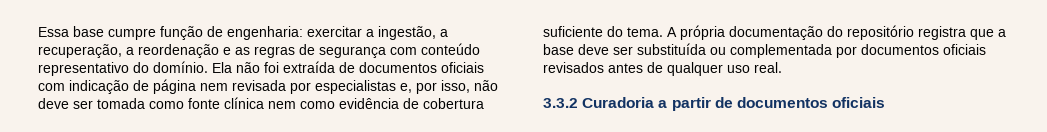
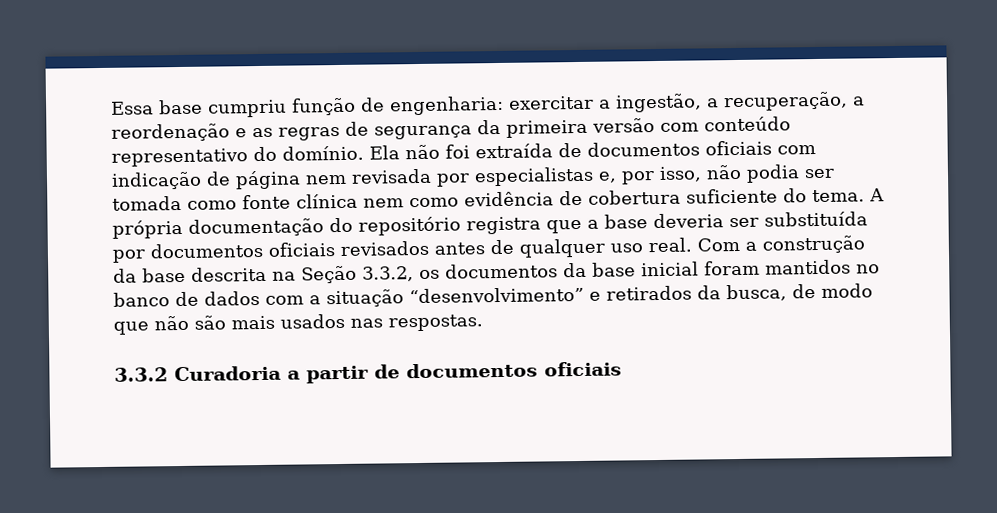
- Essa base cumpre função de engenharia: exercitar a ingestão, a recuperação, a reordenação e as regras de segurança com conteúdo representativo do domínio.
+ Essa base cumpriu função de engenharia: exercitar a ingestão, a recuperação, a reordenação e as regras de segurança da primeira versão com conteúdo representativo do domínio.
- Ela não foi extraída de documentos oficiais com indicação de página nem revisada por especialistas e, por isso, não deve ser tomada como fonte clínica nem como evidência de cobertura suficiente do tema.
+ Ela não foi extraída de documentos oficiais com indicação de página nem revisada por especialistas e, por isso, não podia ser tomada como fonte clínica nem como evidência de cobertura suficiente do tema.
- A própria documentação do repositório registra que a base deve ser substituída ou complementada por documentos oficiais revisados antes de qualquer uso real.
+ A própria documentação do repositório registra que a base deveria ser substituída por documentos oficiais revisados antes de qualquer uso real. Com a construção da base descrita na Seção 3.3.2, os documentos da base inicial foram mantidos no banco de dados com a situação “desenvolvimento” e retirados da busca, de modo que não são mais usados nas respostas.

